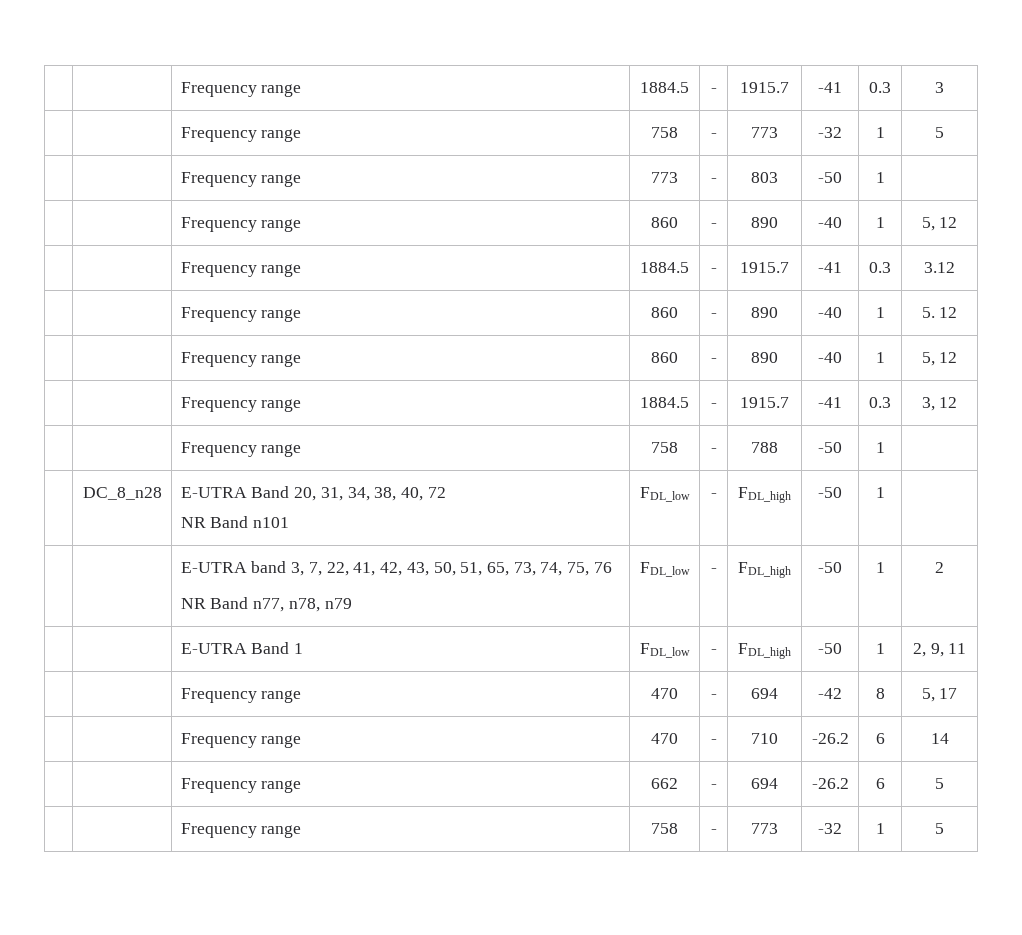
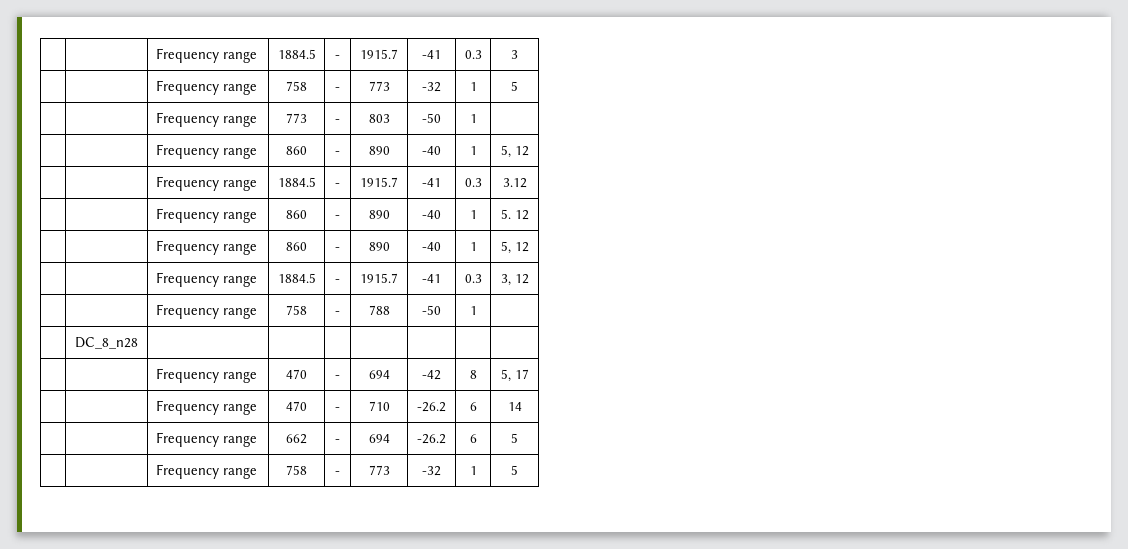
- | DC_8_n28 | E-UTRA Band 20, 31, 34, 38, 40, 72
- NR Band n101 | FDL_low | - | FDL_high | -50 | 1 |
- | | E-UTRA band 3, 7, 22, 41, 42, 43, 50, 51, 65, 73, 74, 75, 76
- NR Band n77, n78, n79 | FDL_low | - | FDL_high | -50 | 1 | 2
- | | E-UTRA Band 1 | FDL_low | - | FDL_high | -50 | 1 | 2, 9, 11
+ | DC_8_n28 | | | | | | |

